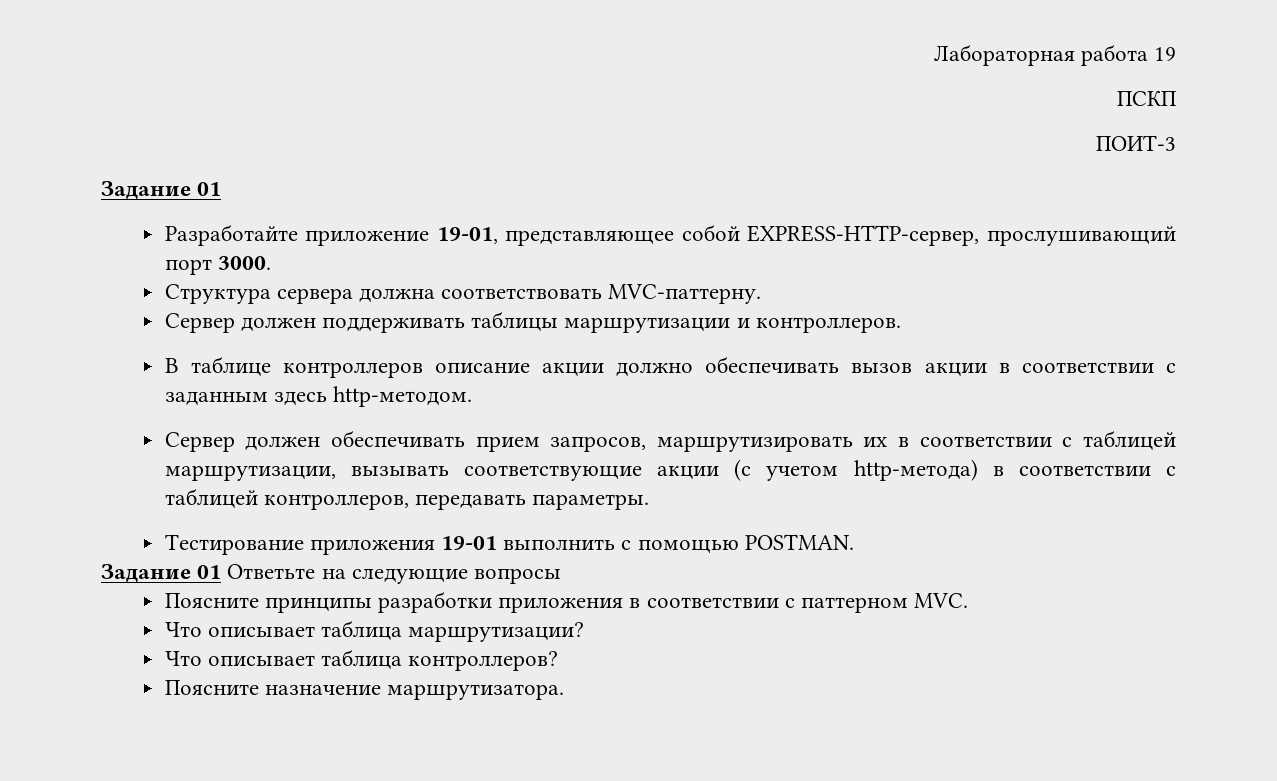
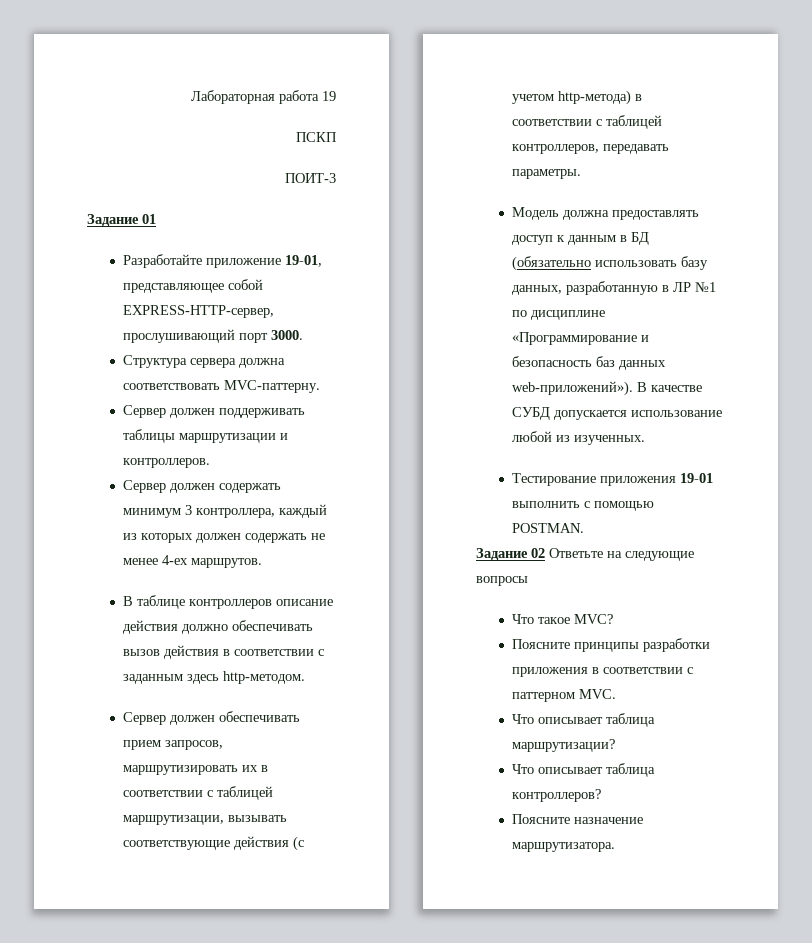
+ Сервер должен содержать минимум 3 контроллера, каждый из которых должен содержать не менее 4-ех маршрутов.
- В таблице контроллеров описание акции должно обеспечивать вызов акции в соответствии с заданным здесь http-методом.
+ В таблице контроллеров описание действия должно обеспечивать вызов действия в соответствии с заданным здесь http-методом.
- Сервер должен обеспечивать прием запросов, маршрутизировать их в соответствии с таблицей маршрутизации, вызывать соответствующие акции (с учетом http-метода) в соответствии с таблицей контроллеров, передавать параметры.
+ Сервер должен обеспечивать прием запросов, маршрутизировать их в соответствии с таблицей маршрутизации, вызывать соответствующие действия (с учетом http-метода) в соответствии с таблицей контроллеров, передавать параметры.
+ Модель должна предоставлять доступ к данным в БД (обязательно использовать базу данных, разработанную в ЛР №1 по дисциплине «Программирование и безопасность баз данных web-приложений»). В качестве СУБД допускается использование любой из изученных.
- Задание 01 Ответьте на следующие вопросы
+ Задание 02 Ответьте на следующие вопросы
+ Что такое MVC?

